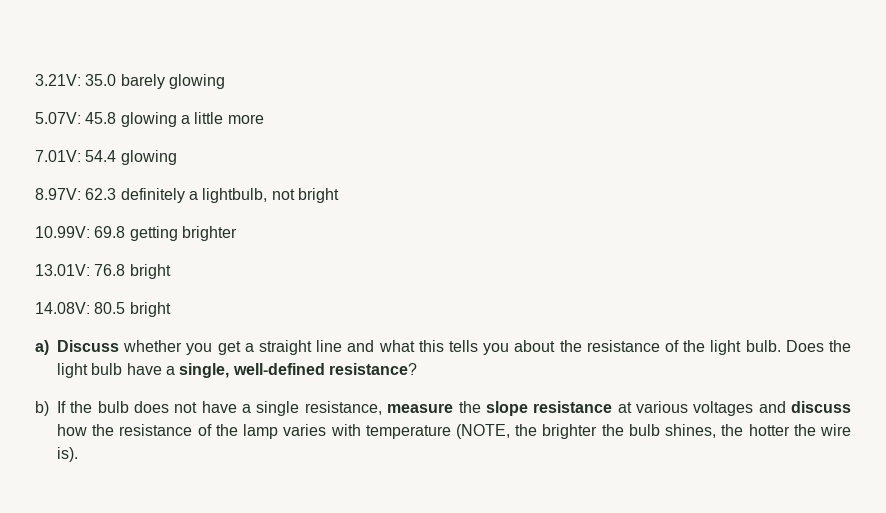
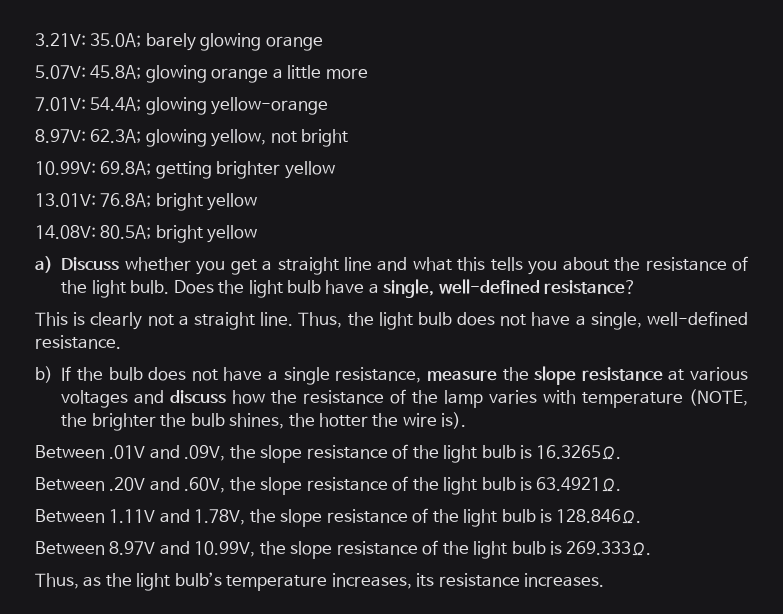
- 3.21V: 35.0 barely glowing
+ 3.21V: 35.0A; barely glowing orange
- 5.07V: 45.8 glowing a little more
+ 5.07V: 45.8A; glowing orange a little more
- 7.01V: 54.4 glowing
+ 7.01V: 54.4A; glowing yellow-orange
- 8.97V: 62.3 definitely a lightbulb, not bright
+ 8.97V: 62.3A; glowing yellow, not bright
- 10.99V: 69.8 getting brighter
+ 10.99V: 69.8A; getting brighter yellow
- 13.01V: 76.8 bright
+ 13.01V: 76.8A; bright yellow
- 14.08V: 80.5 bright
+ 14.08V: 80.5A; bright yellow
+ This is clearly not a straight line. Thus, the light bulb does not have a single, well-defined resistance.
+ Between .01V and .09V, the slope resistance of the light bulb is 16.3265Ω.
+ Between .20V and .60V, the slope resistance of the light bulb is 63.4921Ω.
+ Between 1.11V and 1.78V, the slope resistance of the light bulb is 128.846Ω.
+ Between 8.97V and 10.99V, the slope resistance of the light bulb is 269.333Ω.
+ Thus, as the light bulb’s temperature increases, its resistance increases.

